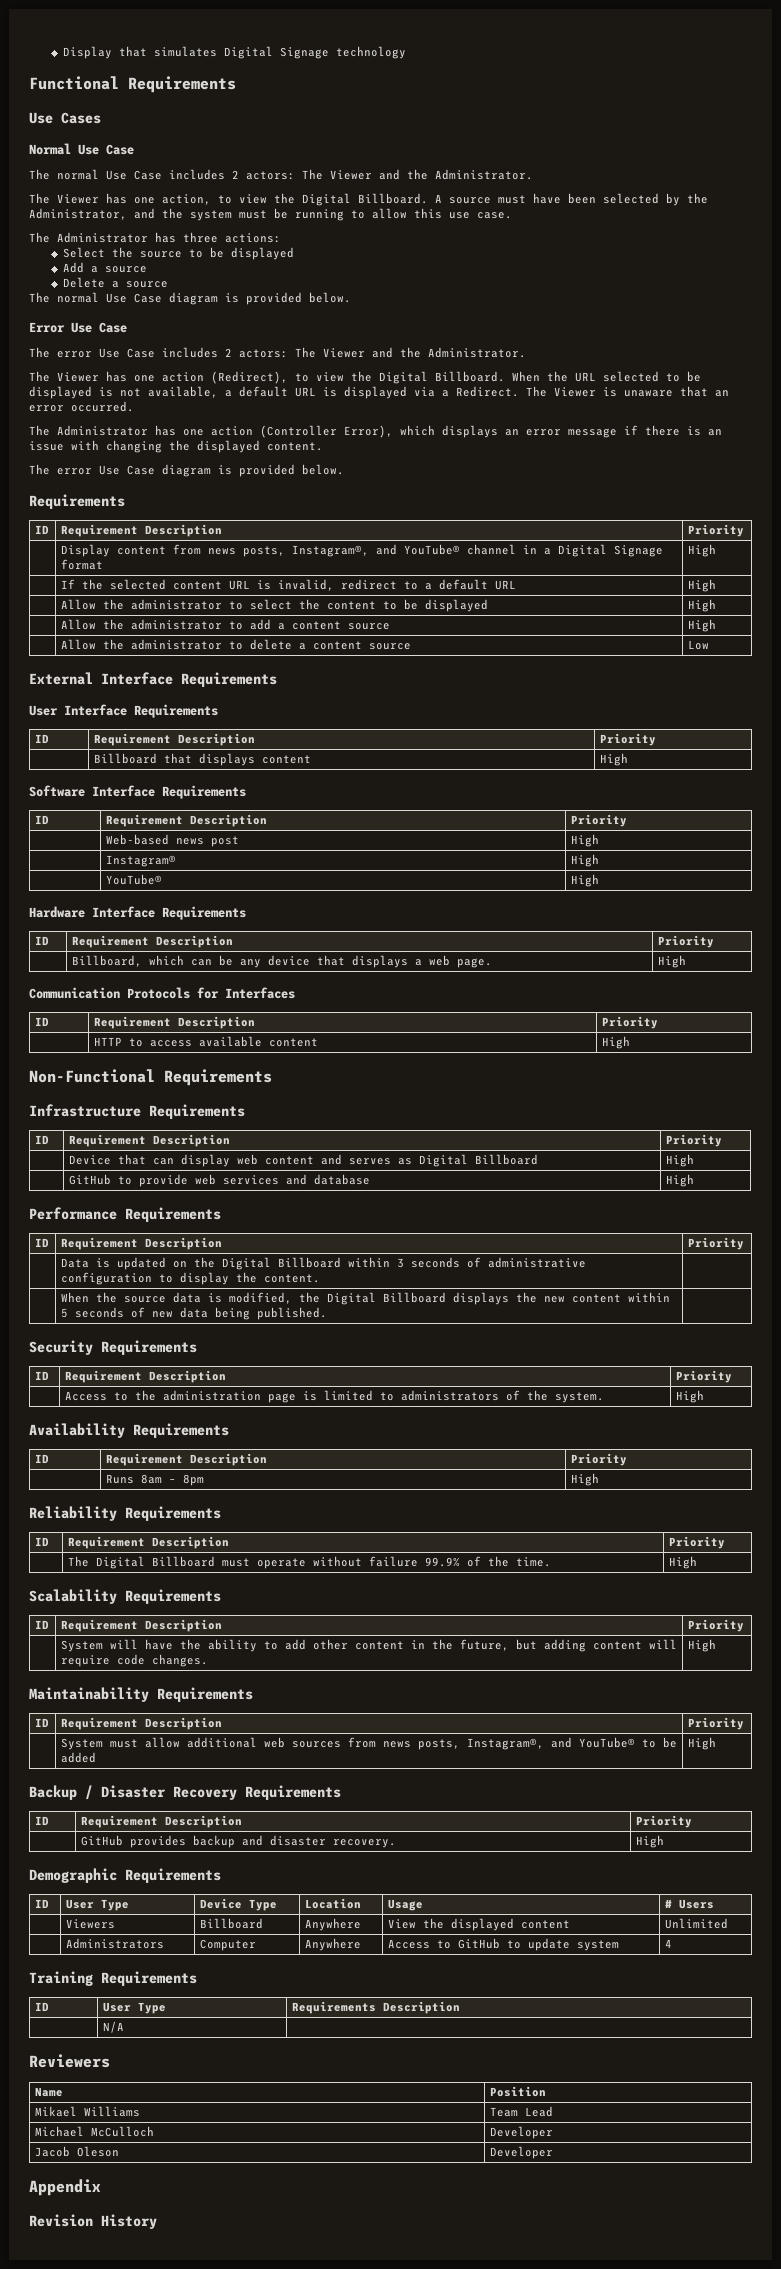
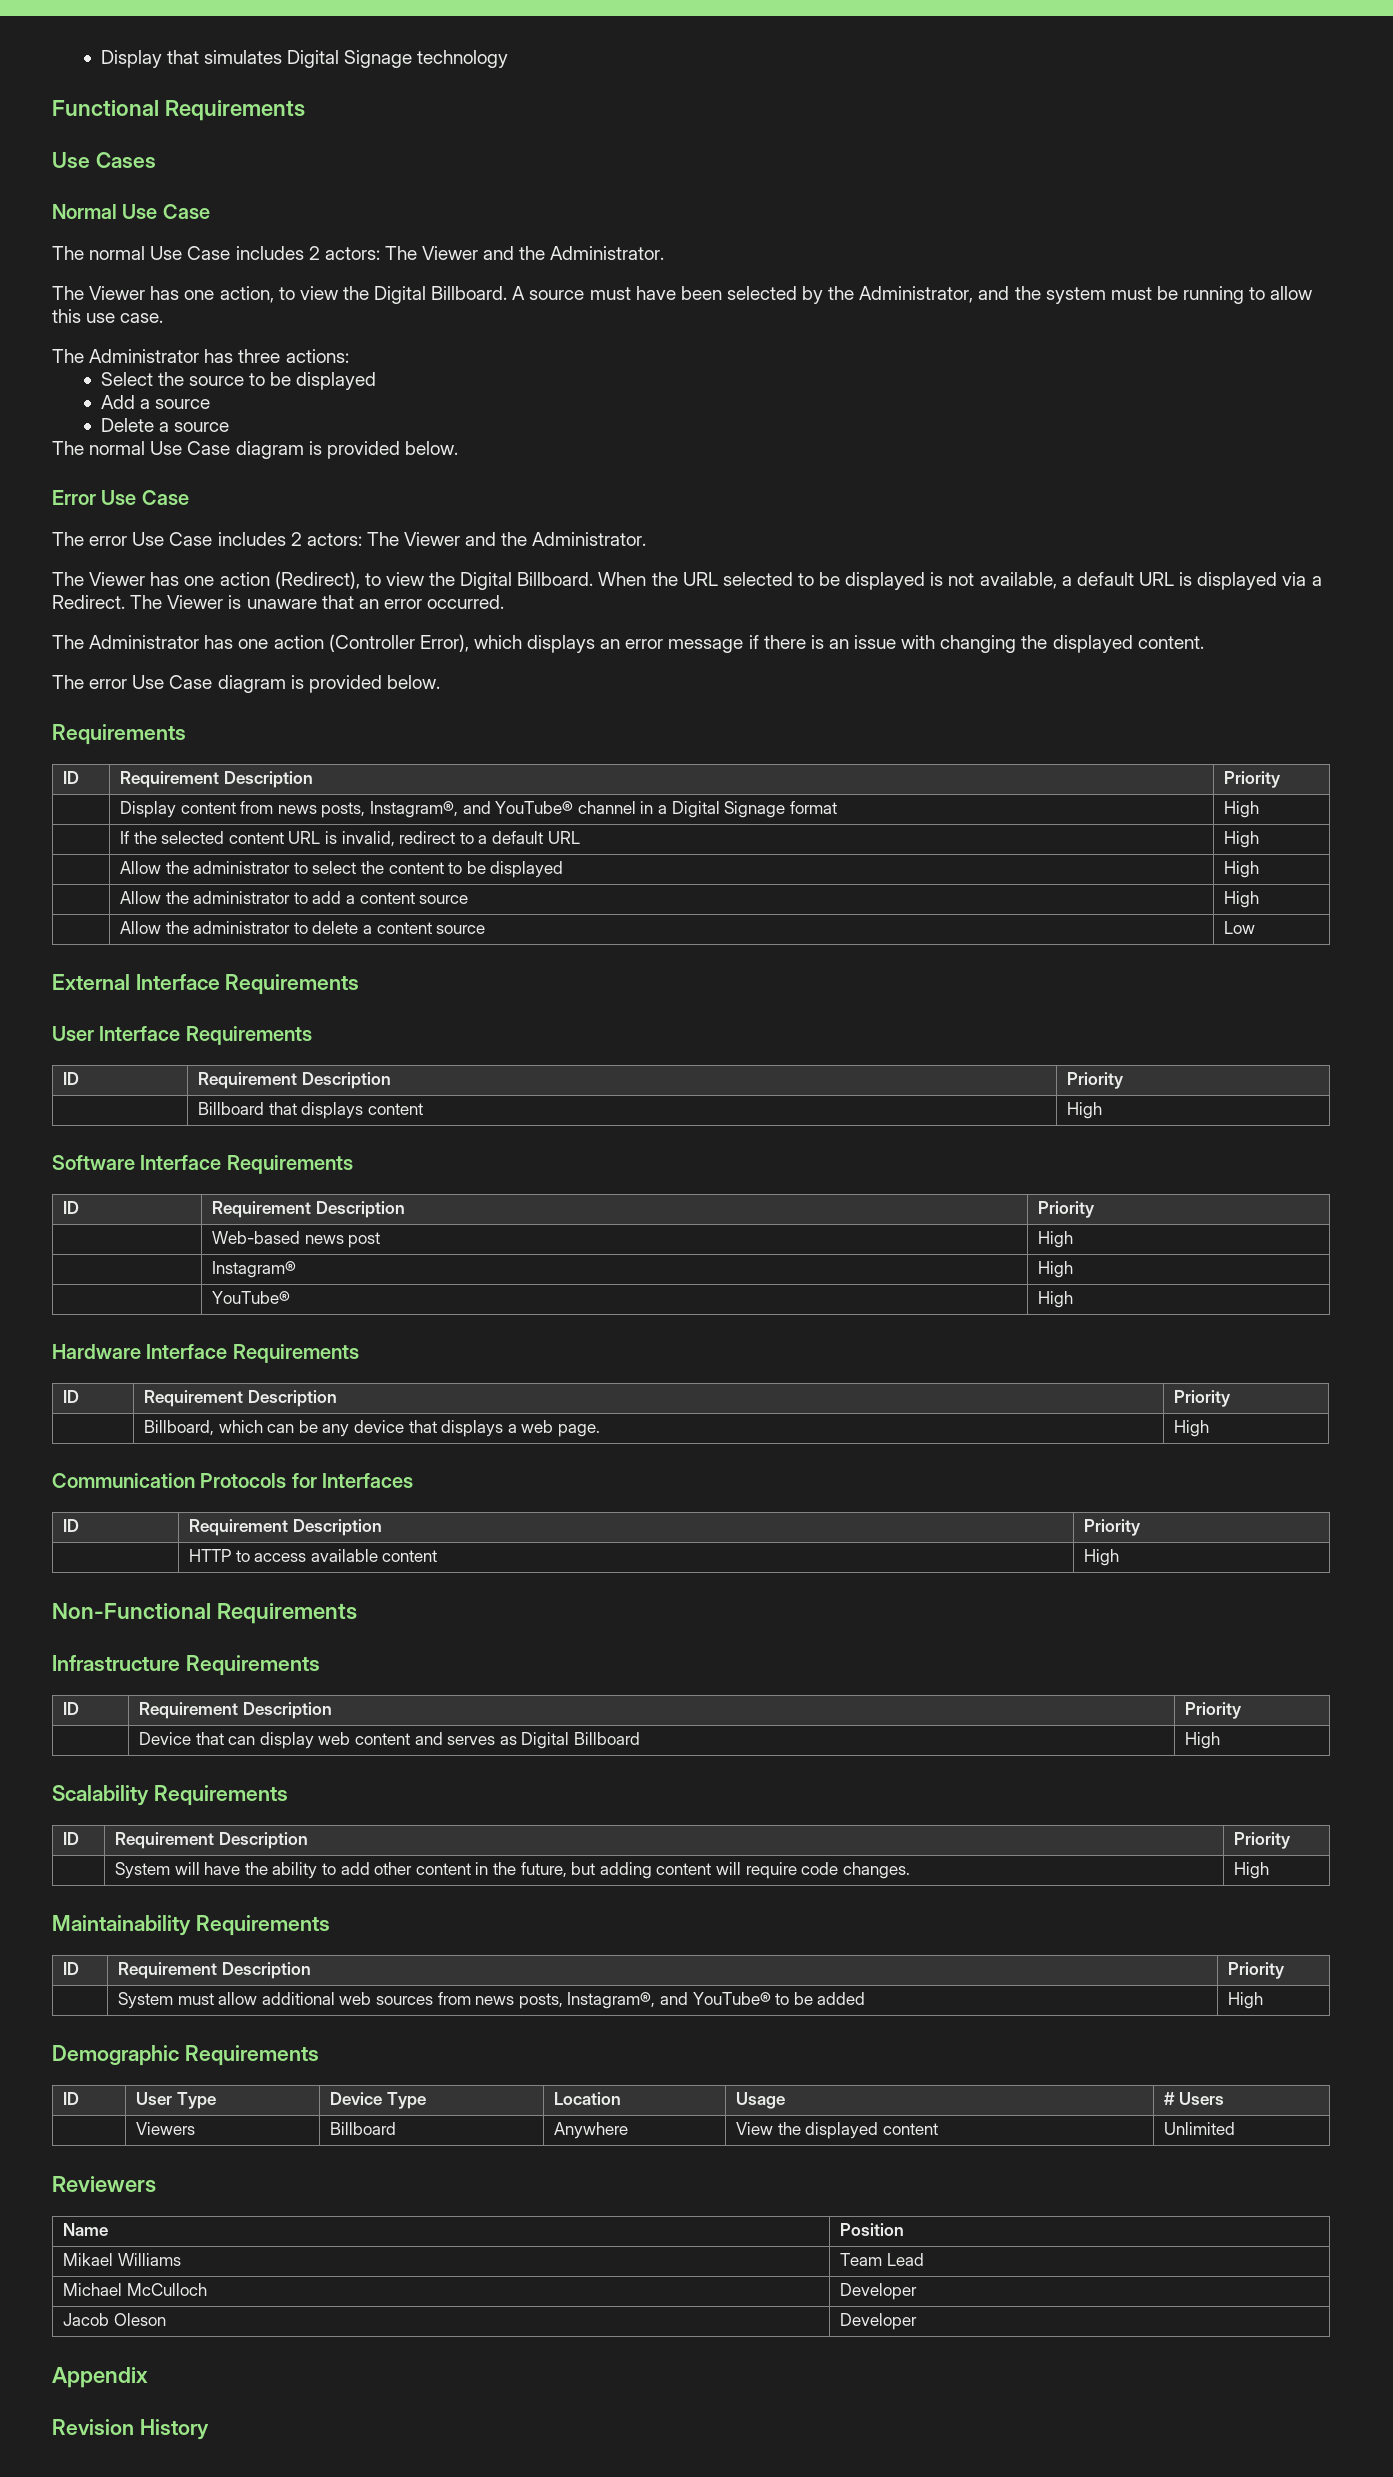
- | GitHub to provide web services and database | High
- Performance Requirements
- ID | Requirement Description | Priority
- | Data is updated on the Digital Billboard within 3 seconds of administrative configuration to display the content. |
- | When the source data is modified, the Digital Billboard displays the new content within 5 seconds of new data being published. |
- Security Requirements
- ID | Requirement Description | Priority
- | Access to the administration page is limited to administrators of the system. | High
- Availability Requirements
- ID | Requirement Description | Priority
- | Runs 8am – 8pm | High
- Reliability Requirements
- ID | Requirement Description | Priority
- | The Digital Billboard must operate without failure 99.9% of the time. | High
- Backup / Disaster Recovery Requirements
- ID | Requirement Description | Priority
- | GitHub provides backup and disaster recovery. | High
- | Administrators | Computer | Anywhere | Access to GitHub to update system | 4
- Training Requirements
- ID | User Type | Requirements Description
- | N/A |

